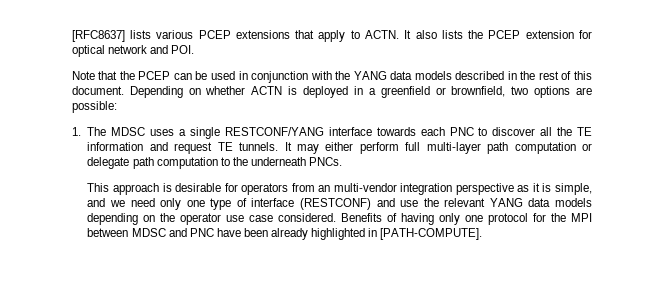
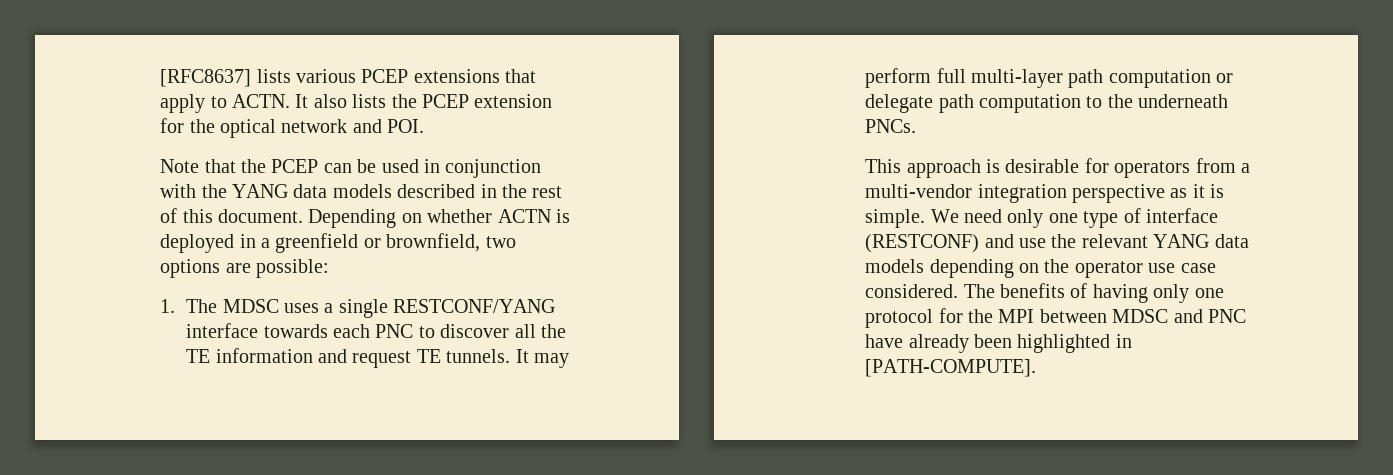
- It also lists the PCEP extension for optical network and POI.
+ It also lists the PCEP extension for the optical network and POI.
- It may either perform full multi-layer path computation or delegate path computation to the underneath PNCs.
+ It may perform full multi-layer path computation or delegate path computation to the underneath PNCs.
- This approach is desirable for operators from an multi-vendor integration perspective as it is simple, and we need only one type of interface (RESTCONF) and use the relevant YANG data models depending on the operator use case considered.
+ This approach is desirable for operators from a multi-vendor integration perspective as it is simple. We need only one type of interface (RESTCONF) and use the relevant YANG data models depending on the operator use case considered.
- Benefits of having only one protocol for the MPI between MDSC and PNC have been already highlighted in [PATH-COMPUTE].
+ The benefits of having only one protocol for the MPI between MDSC and PNC have already been highlighted in [PATH-COMPUTE].

